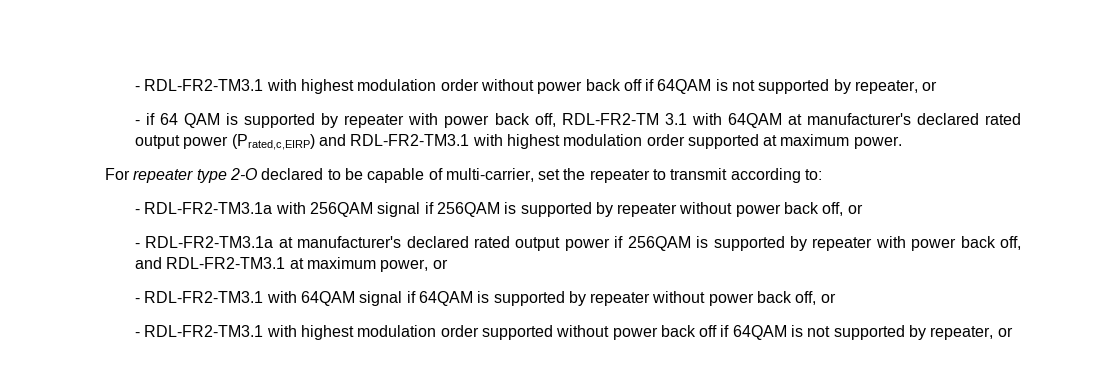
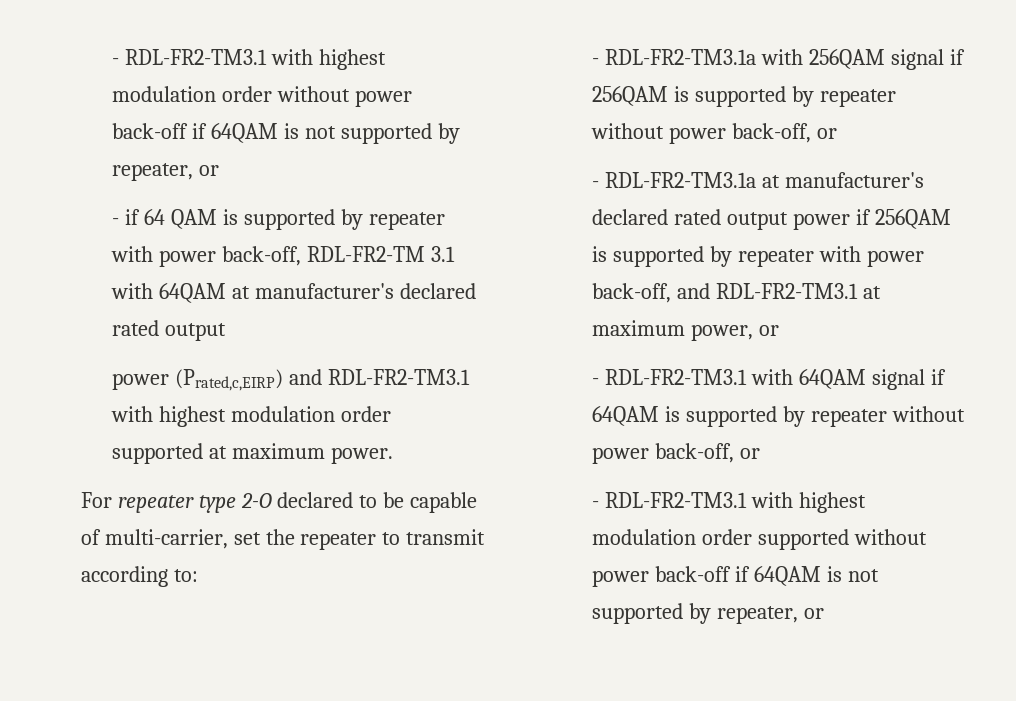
- - RDL-FR2-TM3.1 with highest modulation order without power back off if 64QAM is not supported by repeater, or
+ - RDL-FR2-TM3.1 with highest modulation order without power back-off if 64QAM is not supported by repeater, or
- - if 64 QAM is supported by repeater with power back off, RDL-FR2-TM 3.1 with 64QAM at manufacturer's declared rated output power (Prated,c,EIRP) and RDL-FR2-TM3.1 with highest modulation order supported at maximum power.
+ - if 64 QAM is supported by repeater with power back-off, RDL-FR2-TM 3.1 with 64QAM at manufacturer's declared rated output
+ power (Prated,c,EIRP) and RDL-FR2-TM3.1 with highest modulation order supported at maximum power.
- - RDL-FR2-TM3.1a with 256QAM signal if 256QAM is supported by repeater without power back off, or
+ - RDL-FR2-TM3.1a with 256QAM signal if 256QAM is supported by repeater without power back-off, or
- - RDL-FR2-TM3.1a at manufacturer's declared rated output power if 256QAM is supported by repeater with power back off, and RDL-FR2-TM3.1 at maximum power, or
+ - RDL-FR2-TM3.1a at manufacturer's declared rated output power if 256QAM is supported by repeater with power back-off, and RDL-FR2-TM3.1 at maximum power, or
- - RDL-FR2-TM3.1 with 64QAM signal if 64QAM is supported by repeater without power back off, or
+ - RDL-FR2-TM3.1 with 64QAM signal if 64QAM is supported by repeater without power back-off, or
- - RDL-FR2-TM3.1 with highest modulation order supported without power back off if 64QAM is not supported by repeater, or
+ - RDL-FR2-TM3.1 with highest modulation order supported without power back-off if 64QAM is not supported by repeater, or

